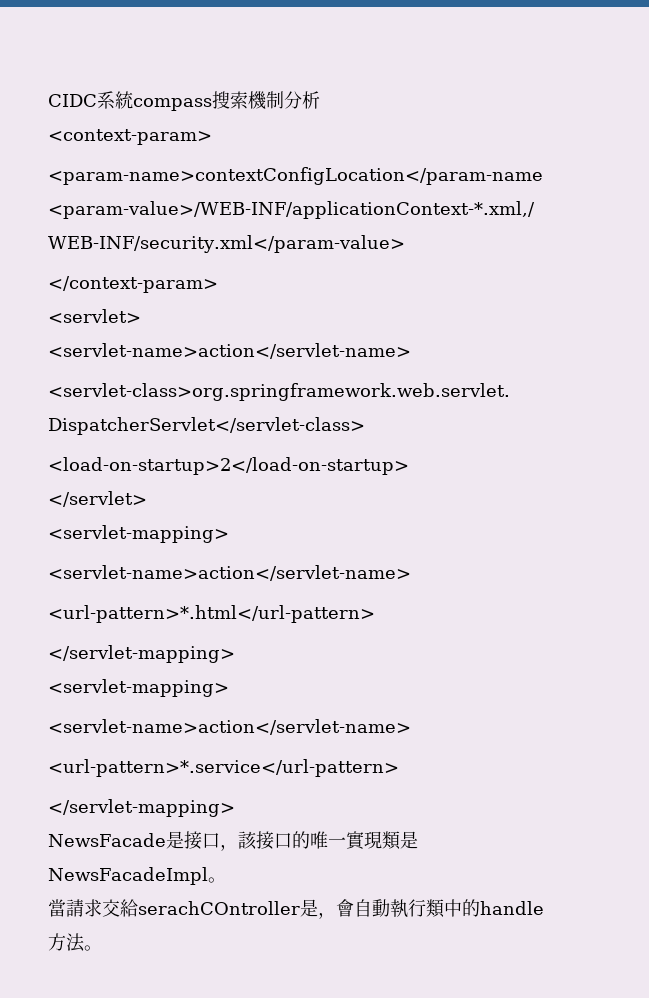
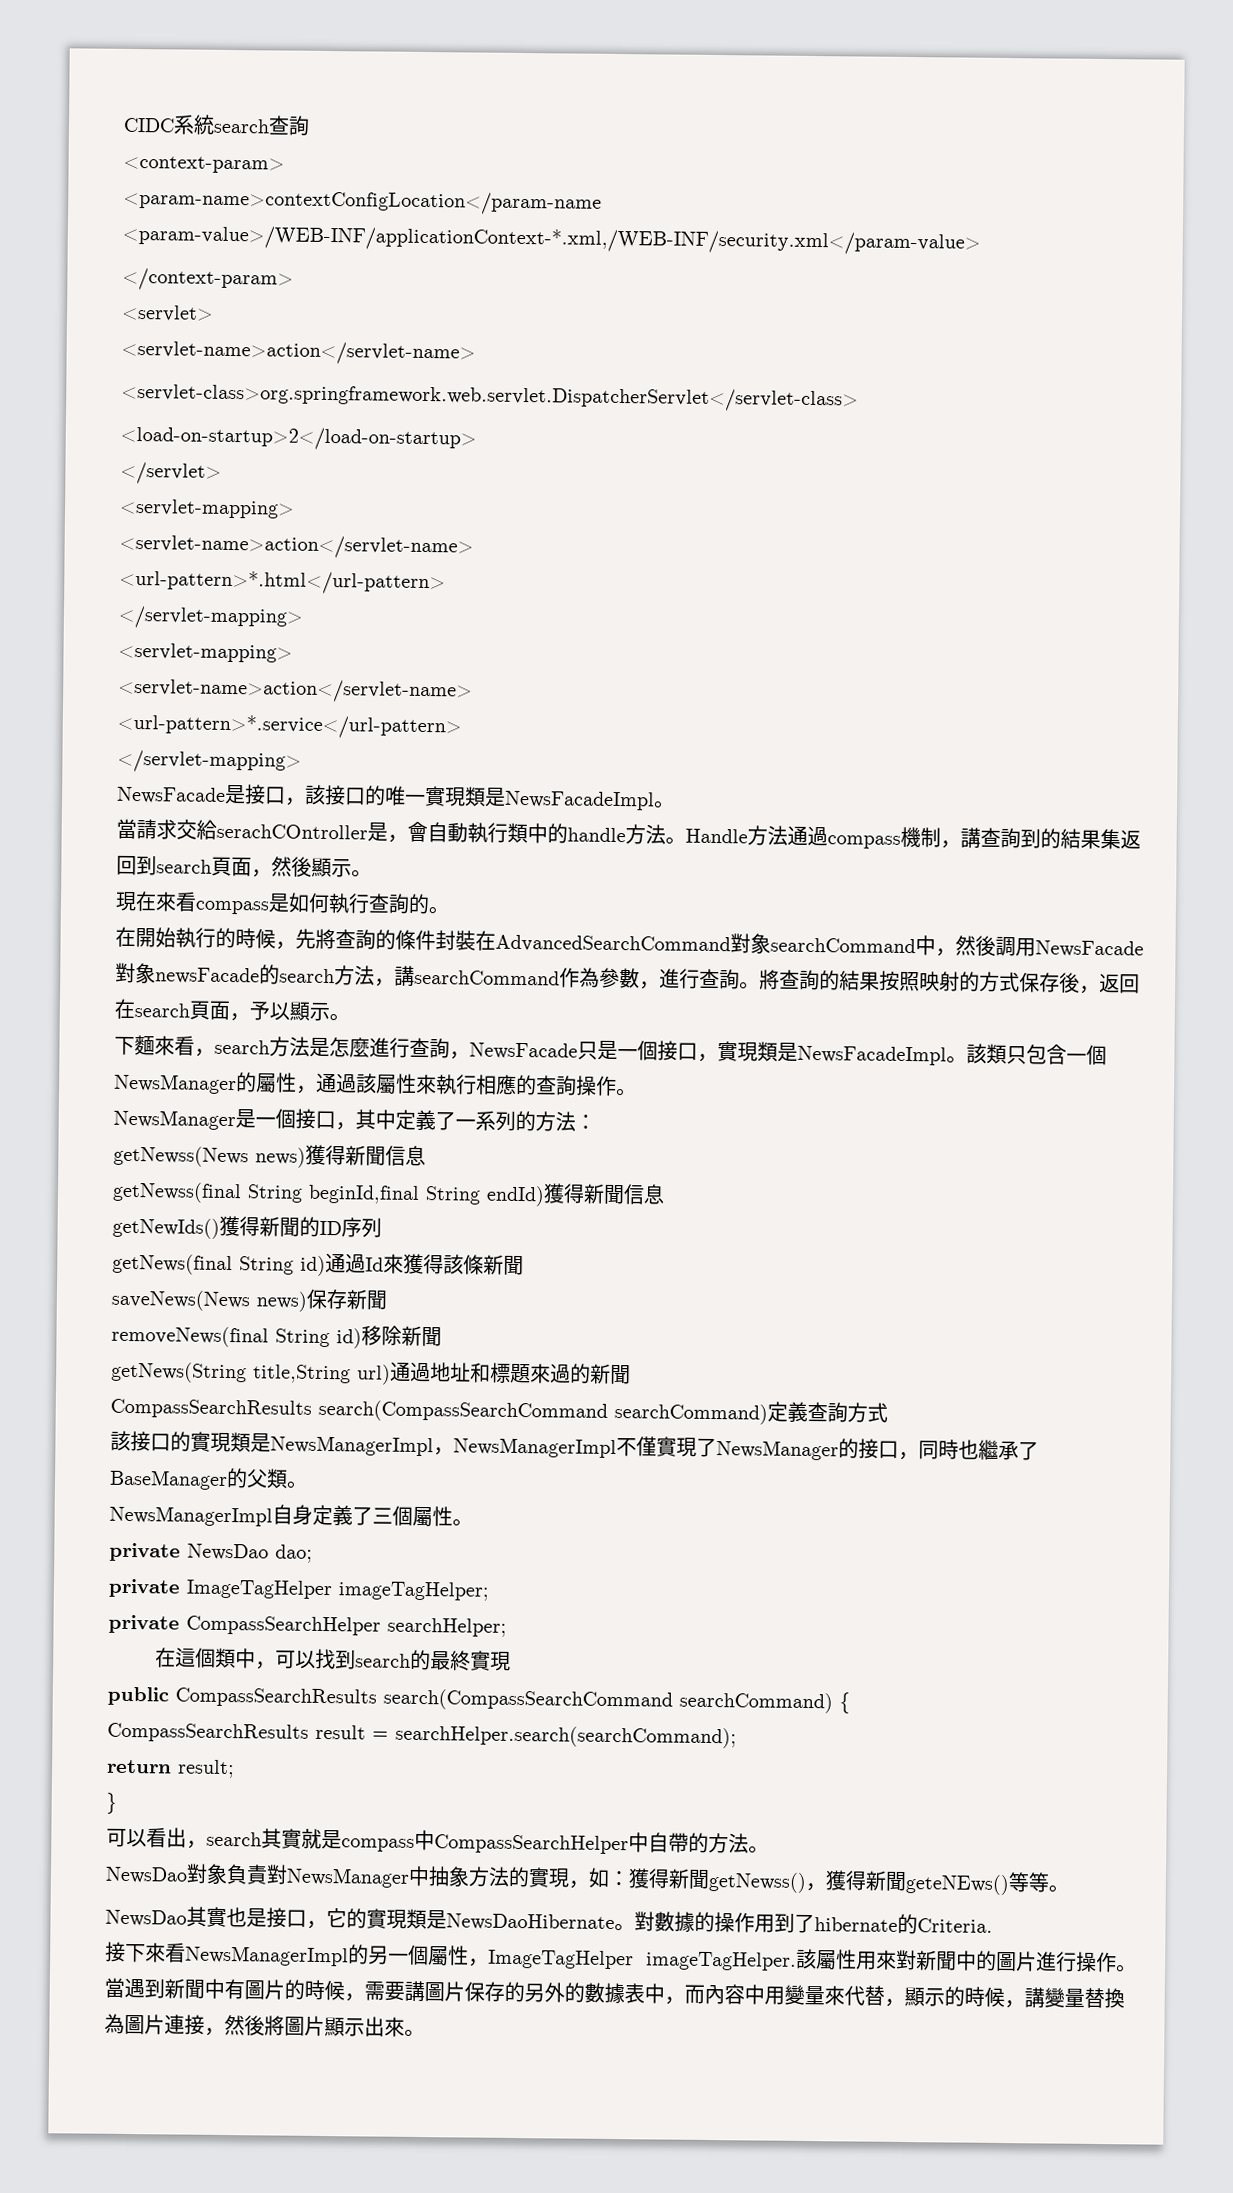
- CIDC系統compass搜索機制分析
+ CIDC系統search查詢
+ Handle方法通過compass機制，講查詢到的結果集返回到search頁面，然後顯示。
+ 現在來看compass是如何執行查詢的。
+ 在開始執行的時候，先將查詢的條件封裝在AdvancedSearchCommand對象searchCommand中，然後調用NewsFacade對象newsFacade的search方法，講searchCommand作為參數，進行查詢。將查詢的結果按照映射的方式保存後，返回在search頁面，予以顯示。
+ 下麵來看，search方法是怎麼進行查詢，NewsFacade只是一個接口，實現類是NewsFacadeImpl。該類只包含一個NewsManager的屬性，通過該屬性來執行相應的查詢操作。
+ NewsManager是一個接口，其中定義了一系列的方法：
+ getNewss(News news)獲得新聞信息
+ getNewss(final String beginId,final String endId)獲得新聞信息
+ getNewIds()獲得新聞的ID序列
+ getNews(final String id)通過Id來獲得該條新聞
+ saveNews(News news)保存新聞
+ removeNews(final String id)移除新聞
+ getNews(String title,String url)通過地址和標題來過的新聞
+ CompassSearchResults search(CompassSearchCommand searchCommand)定義查詢方式
+ 該接口的實現類是NewsManagerImpl，NewsManagerImpl不僅實現了NewsManager的接口，同時也繼承了BaseManager的父類。
+ NewsManagerImpl自身定義了三個屬性。
+ private NewsDao dao;
+ private ImageTagHelper imageTagHelper;
+ private CompassSearchHelper searchHelper;
+ 在這個類中，可以找到search的最終實現
+ public CompassSearchResults search(CompassSearchCommand searchCommand) {
+ CompassSearchResults result = searchHelper.search(searchCommand);
+ return result;
+ }
+ 可以看出，search其實就是compass中CompassSearchHelper中自帶的方法。
+ NewsDao對象負責對NewsManager中抽象方法的實現，如：獲得新聞getNewss()，獲得新聞geteNEws()等等。
+ NewsDao其實也是接口，它的實現類是NewsDaoHibernate。對數據的操作用到了hibernate的Criteria.
+ 接下來看NewsManagerImpl的另一個屬性，ImageTagHelper imageTagHelper.該屬性用來對新聞中的圖片進行操作。當遇到新聞中有圖片的時候，需要講圖片保存的另外的數據表中，而內容中用變量來代替，顯示的時候，講變量替換為圖片連接，然後將圖片顯示出來。

